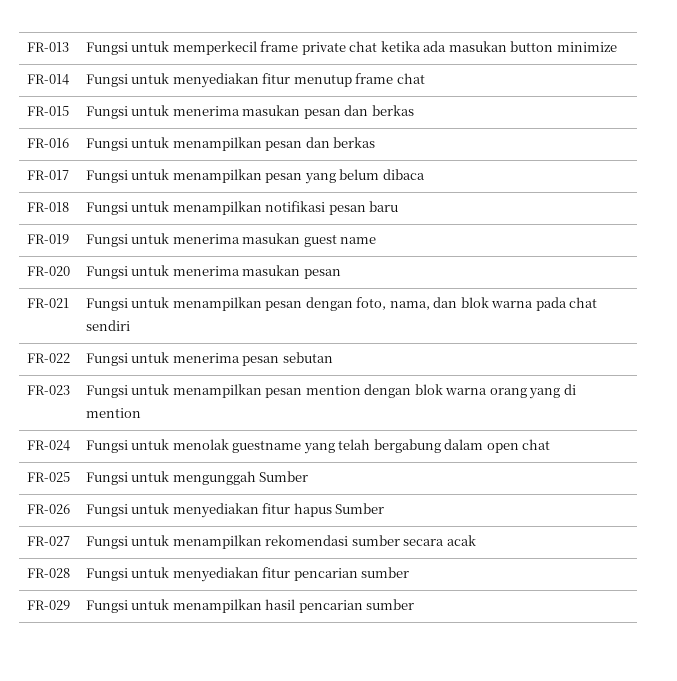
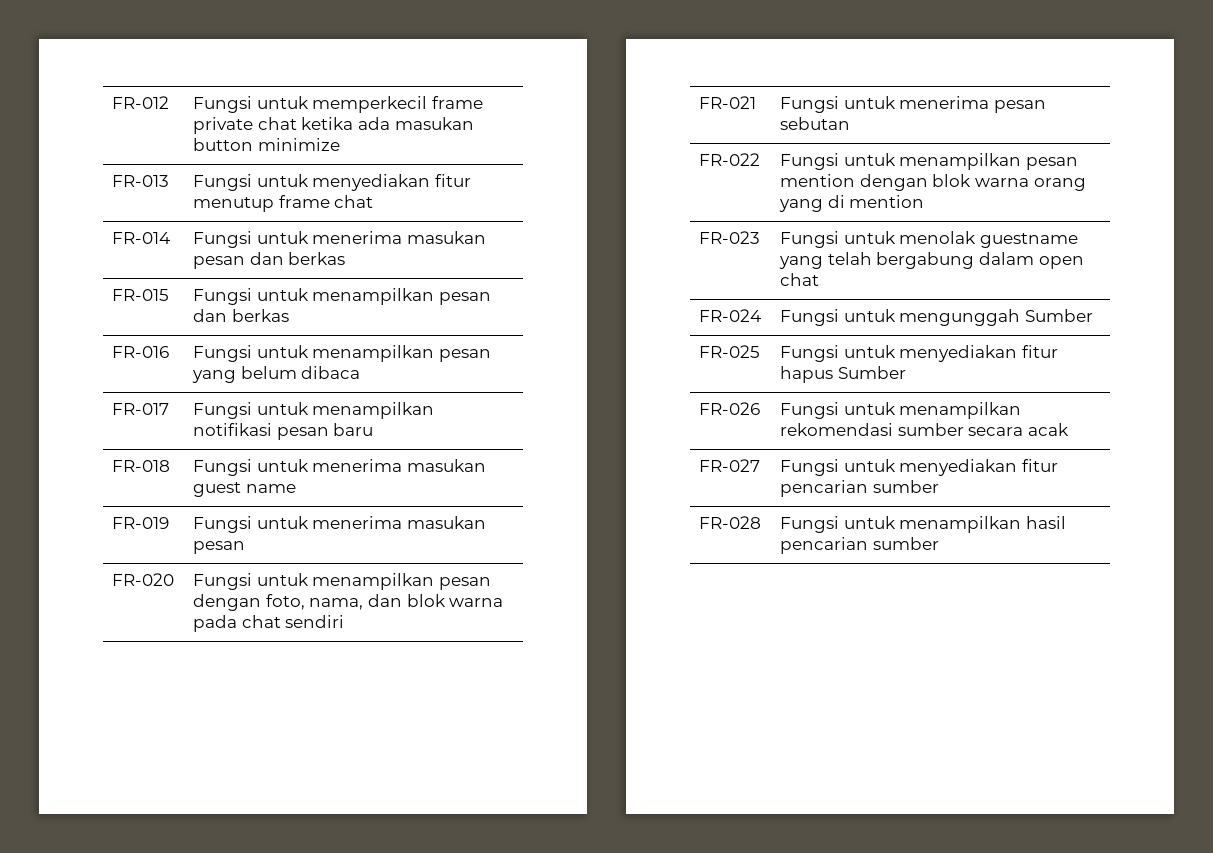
- FR-013 | Fungsi untuk memperkecil frame private chat ketika ada masukan button minimize
+ FR-012 | Fungsi untuk memperkecil frame private chat ketika ada masukan button minimize
- FR-014 | Fungsi untuk menyediakan fitur menutup frame chat
+ FR-013 | Fungsi untuk menyediakan fitur menutup frame chat
- FR-015 | Fungsi untuk menerima masukan pesan dan berkas
+ FR-014 | Fungsi untuk menerima masukan pesan dan berkas
- FR-016 | Fungsi untuk menampilkan pesan dan berkas
- FR-017 | Fungsi untuk menampilkan pesan yang belum dibaca
+ FR-015 | Fungsi untuk menampilkan pesan dan berkas
+ FR-016 | Fungsi untuk menampilkan pesan yang belum dibaca
- FR-018 | Fungsi untuk menampilkan notifikasi pesan baru
+ FR-017 | Fungsi untuk menampilkan notifikasi pesan baru
- FR-019 | Fungsi untuk menerima masukan guest name
+ FR-018 | Fungsi untuk menerima masukan guest name
- FR-020 | Fungsi untuk menerima masukan pesan
+ FR-019 | Fungsi untuk menerima masukan pesan
- FR-021 | Fungsi untuk menampilkan pesan dengan foto, nama, dan blok warna pada chat sendiri
+ FR-020 | Fungsi untuk menampilkan pesan dengan foto, nama, dan blok warna pada chat sendiri
- FR-022 | Fungsi untuk menerima pesan sebutan
+ FR-021 | Fungsi untuk menerima pesan sebutan
- FR-023 | Fungsi untuk menampilkan pesan mention dengan blok warna orang yang di mention
+ FR-022 | Fungsi untuk menampilkan pesan mention dengan blok warna orang yang di mention
- FR-024 | Fungsi untuk menolak guestname yang telah bergabung dalam open chat
+ FR-023 | Fungsi untuk menolak guestname yang telah bergabung dalam open chat
- FR-025 | Fungsi untuk mengunggah Sumber
+ FR-024 | Fungsi untuk mengunggah Sumber
- FR-026 | Fungsi untuk menyediakan fitur hapus Sumber
+ FR-025 | Fungsi untuk menyediakan fitur hapus Sumber
- FR-027 | Fungsi untuk menampilkan rekomendasi sumber secara acak
+ FR-026 | Fungsi untuk menampilkan rekomendasi sumber secara acak
- FR-028 | Fungsi untuk menyediakan fitur pencarian sumber
+ FR-027 | Fungsi untuk menyediakan fitur pencarian sumber
- FR-029 | Fungsi untuk menampilkan hasil pencarian sumber
+ FR-028 | Fungsi untuk menampilkan hasil pencarian sumber

